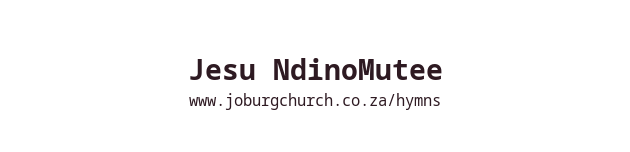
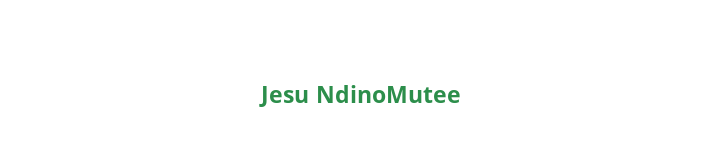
- www.joburgchurch.co.za/hymns

